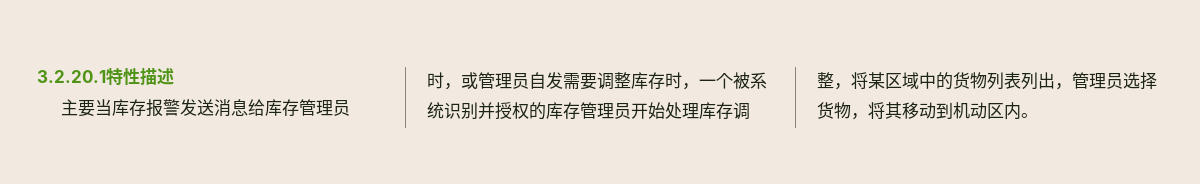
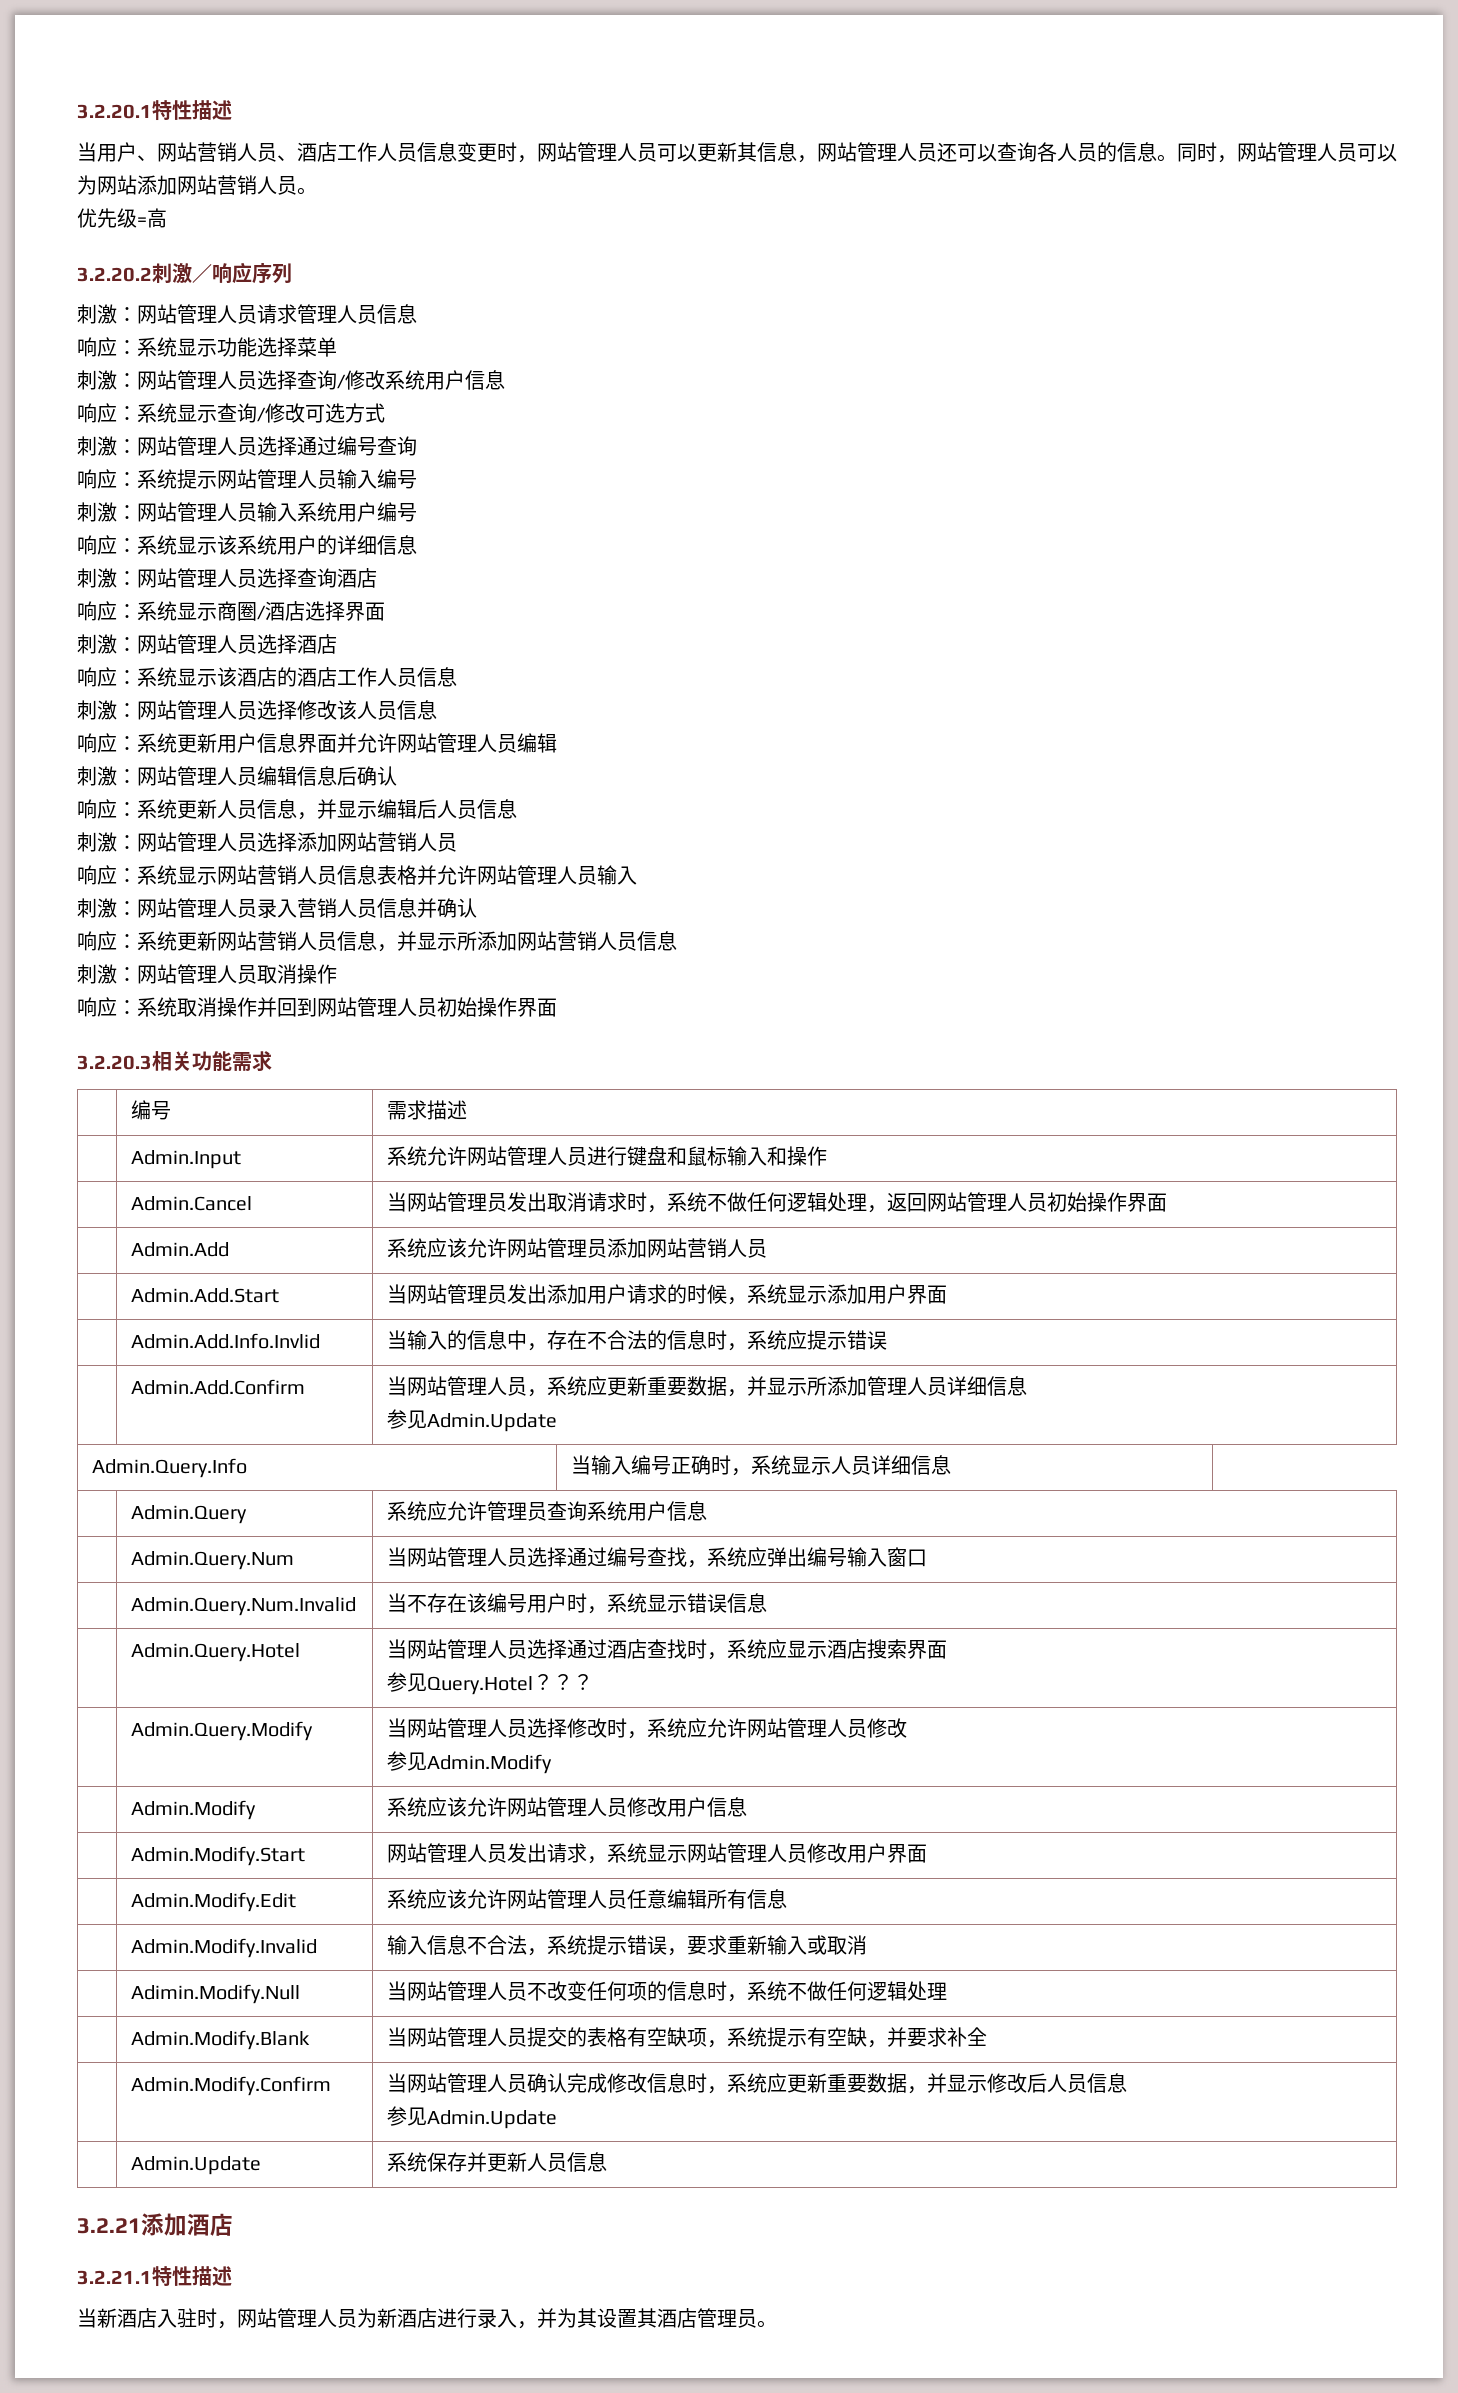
- 主要当库存报警发送消息给库存管理员时，或管理员自发需要调整库存时，一个被系统识别并授权的库存管理员开始处理库存调整，将某区域中的货物列表列出，管理员选择货物，将其移动到机动区内。
+ 当用户、网站营销人员、酒店工作人员信息变更时，网站管理人员可以更新其信息，网站管理人员还可以查询各人员的信息。同时，网站管理人员可以为网站添加网站营销人员。
+ 优先级=高
+ 3.2.20.2刺激／响应序列
+ 刺激：网站管理人员请求管理人员信息
+ 响应：系统显示功能选择菜单
+ 刺激：网站管理人员选择查询/修改系统用户信息
+ 响应：系统显示查询/修改可选方式
+ 刺激：网站管理人员选择通过编号查询
+ 响应：系统提示网站管理人员输入编号
+ 刺激：网站管理人员输入系统用户编号
+ 响应：系统显示该系统用户的详细信息
+ 刺激：网站管理人员选择查询酒店
+ 响应：系统显示商圈/酒店选择界面
+ 刺激：网站管理人员选择酒店
+ 响应：系统显示该酒店的酒店工作人员信息
+ 刺激：网站管理人员选择修改该人员信息
+ 响应：系统更新用户信息界面并允许网站管理人员编辑
+ 刺激：网站管理人员编辑信息后确认
+ 响应：系统更新人员信息，并显示编辑后人员信息
+ 刺激：网站管理人员选择添加网站营销人员
+ 响应：系统显示网站营销人员信息表格并允许网站管理人员输入
+ 刺激：网站管理人员录入营销人员信息并确认
+ 响应：系统更新网站营销人员信息，并显示所添加网站营销人员信息
+ 刺激：网站管理人员取消操作
+ 响应：系统取消操作并回到网站管理人员初始操作界面
+ 3.2.20.3相关功能需求
+ | 编号 | 需求描述
+ | Admin.Input | 系统允许网站管理人员进行键盘和鼠标输入和操作
+ | Admin.Cancel | 当网站管理员发出取消请求时，系统不做任何逻辑处理，返回网站管理人员初始操作界面
+ | Admin.Add | 系统应该允许网站管理员添加网站营销人员
+ | Admin.Add.Start | 当网站管理员发出添加用户请求的时候，系统显示添加用户界面
+ | Admin.Add.Info.Invlid | 当输入的信息中，存在不合法的信息时，系统应提示错误
+ | Admin.Add.Confirm | 当网站管理人员，系统应更新重要数据，并显示所添加管理人员详细信息
+ 参见Admin.Update
+ Admin.Query.Info | 当输入编号正确时，系统显示人员详细信息
+ | Admin.Query | 系统应允许管理员查询系统用户信息
+ | Admin.Query.Num | 当网站管理人员选择通过编号查找，系统应弹出编号输入窗口
+ | Admin.Query.Num.Invalid | 当不存在该编号用户时，系统显示错误信息
+ | Admin.Query.Hotel | 当网站管理人员选择通过酒店查找时，系统应显示酒店搜索界面
+ 参见Query.Hotel？？？
+ | Admin.Query.Modify | 当网站管理人员选择修改时，系统应允许网站管理人员修改
+ 参见Admin.Modify
+ | Admin.Modify | 系统应该允许网站管理人员修改用户信息
+ | Admin.Modify.Start | 网站管理人员发出请求，系统显示网站管理人员修改用户界面
+ | Admin.Modify.Edit | 系统应该允许网站管理人员任意编辑所有信息
+ | Admin.Modify.Invalid | 输入信息不合法，系统提示错误，要求重新输入或取消
+ | Adimin.Modify.Null | 当网站管理人员不改变任何项的信息时，系统不做任何逻辑处理
+ | Admin.Modify.Blank | 当网站管理人员提交的表格有空缺项，系统提示有空缺，并要求补全
+ | Admin.Modify.Confirm | 当网站管理人员确认完成修改信息时，系统应更新重要数据，并显示修改后人员信息
+ 参见Admin.Update
+ | Admin.Update | 系统保存并更新人员信息
+ 3.2.21添加酒店
+ 3.2.21.1特性描述
+ 当新酒店入驻时，网站管理人员为新酒店进行录入，并为其设置其酒店管理员。

